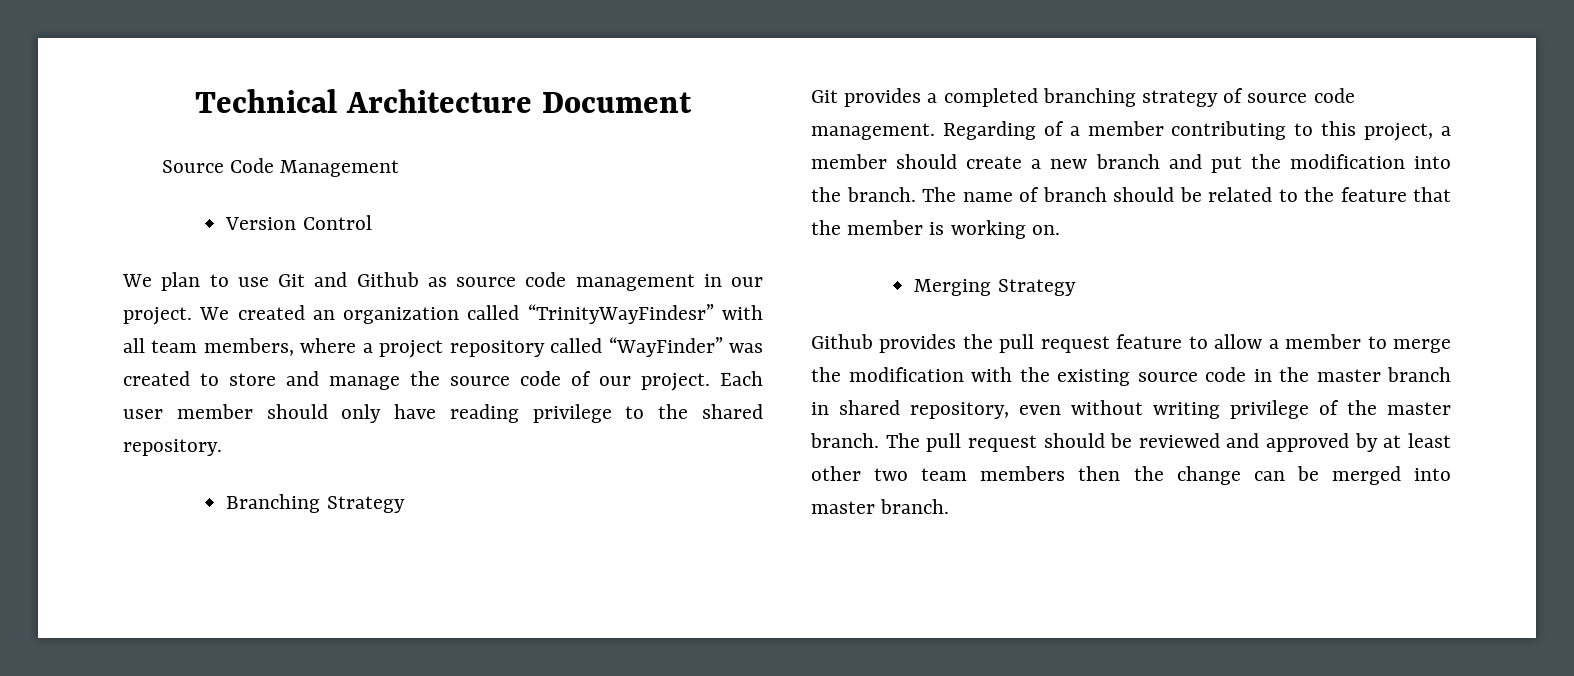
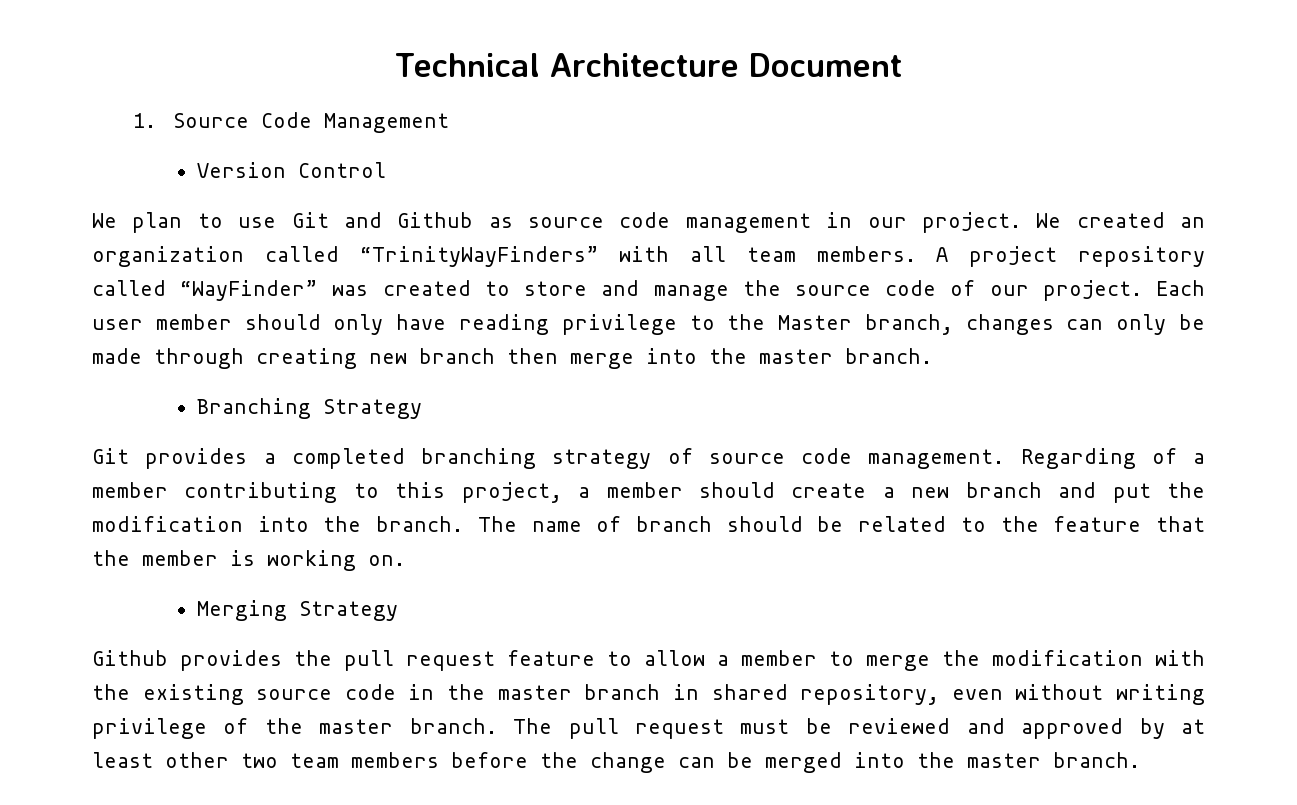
- Source Code Management
+ 1. Source Code Management
- We created an organization called “TrinityWayFindesr” with all team members, where a project repository called “WayFinder” was created to store and manage the source code of our project.
+ We created an organization called “TrinityWayFinders” with all team members. A project repository called “WayFinder” was created to store and manage the source code of our project.
- Each user member should only have reading privilege to the shared repository.
+ Each user member should only have reading privilege to the Master branch, changes can only be made through creating new branch then merge into the master branch.
- The pull request should be reviewed and approved by at least other two team members then the change can be merged into master branch.
+ The pull request must be reviewed and approved by at least other two team members before the change can be merged into the master branch.

